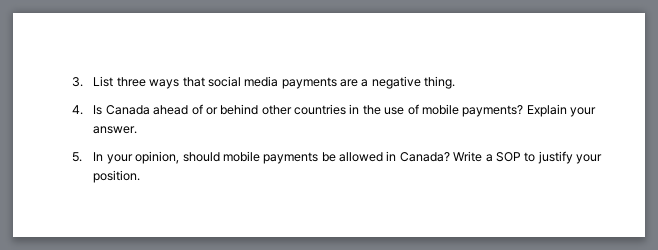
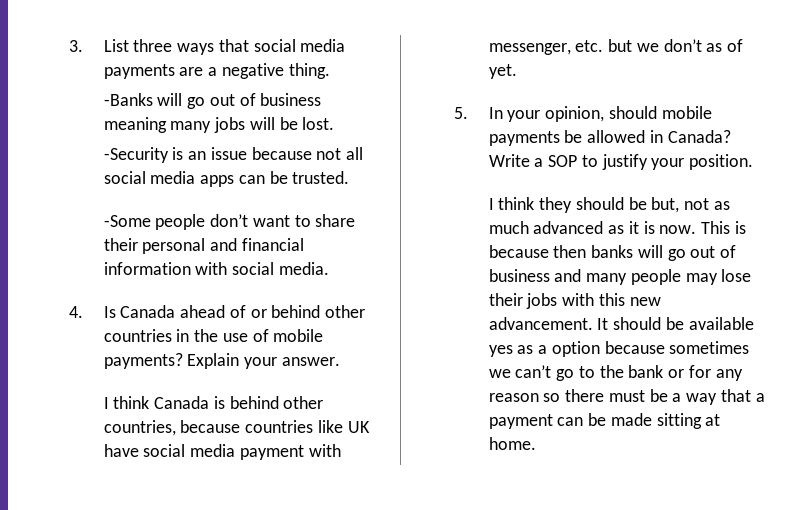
+ -Banks will go out of business meaning many jobs will be lost.
+ -Security is an issue because not all social media apps can be trusted.
+ -Some people don’t want to share their personal and financial information with social media.
+ I think Canada is behind other countries, because countries like UK have social media payment with messenger, etc. but we don’t as of yet.
+ I think they should be but, not as much advanced as it is now. This is because then banks will go out of business and many people may lose their jobs with this new advancement. It should be available yes as a option because sometimes we can’t go to the bank or for any reason so there must be a way that a payment can be made sitting at home.

